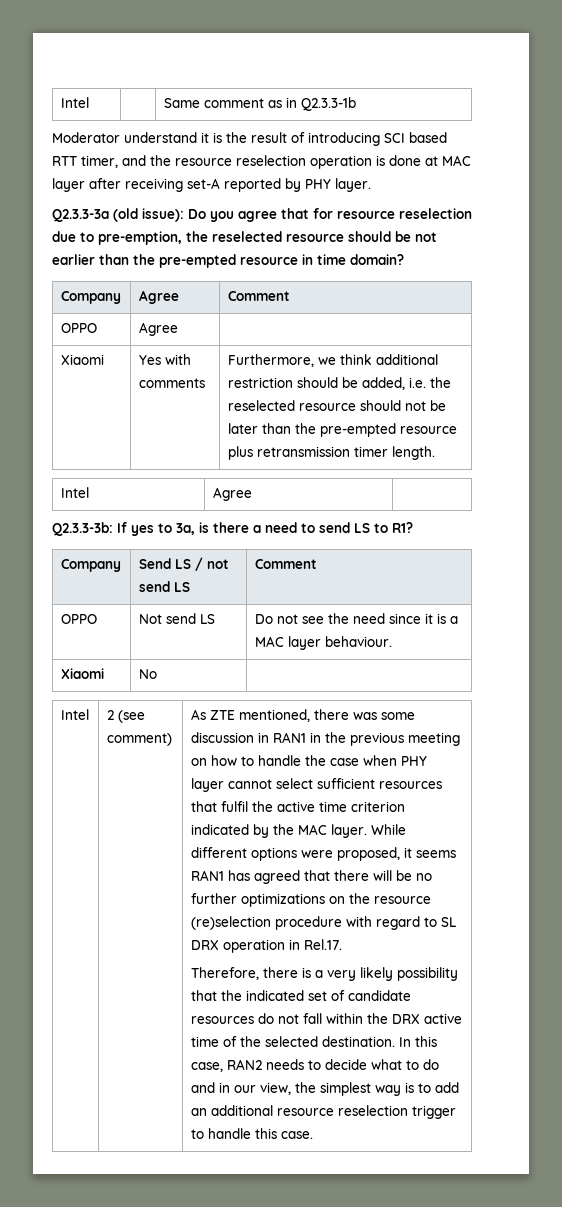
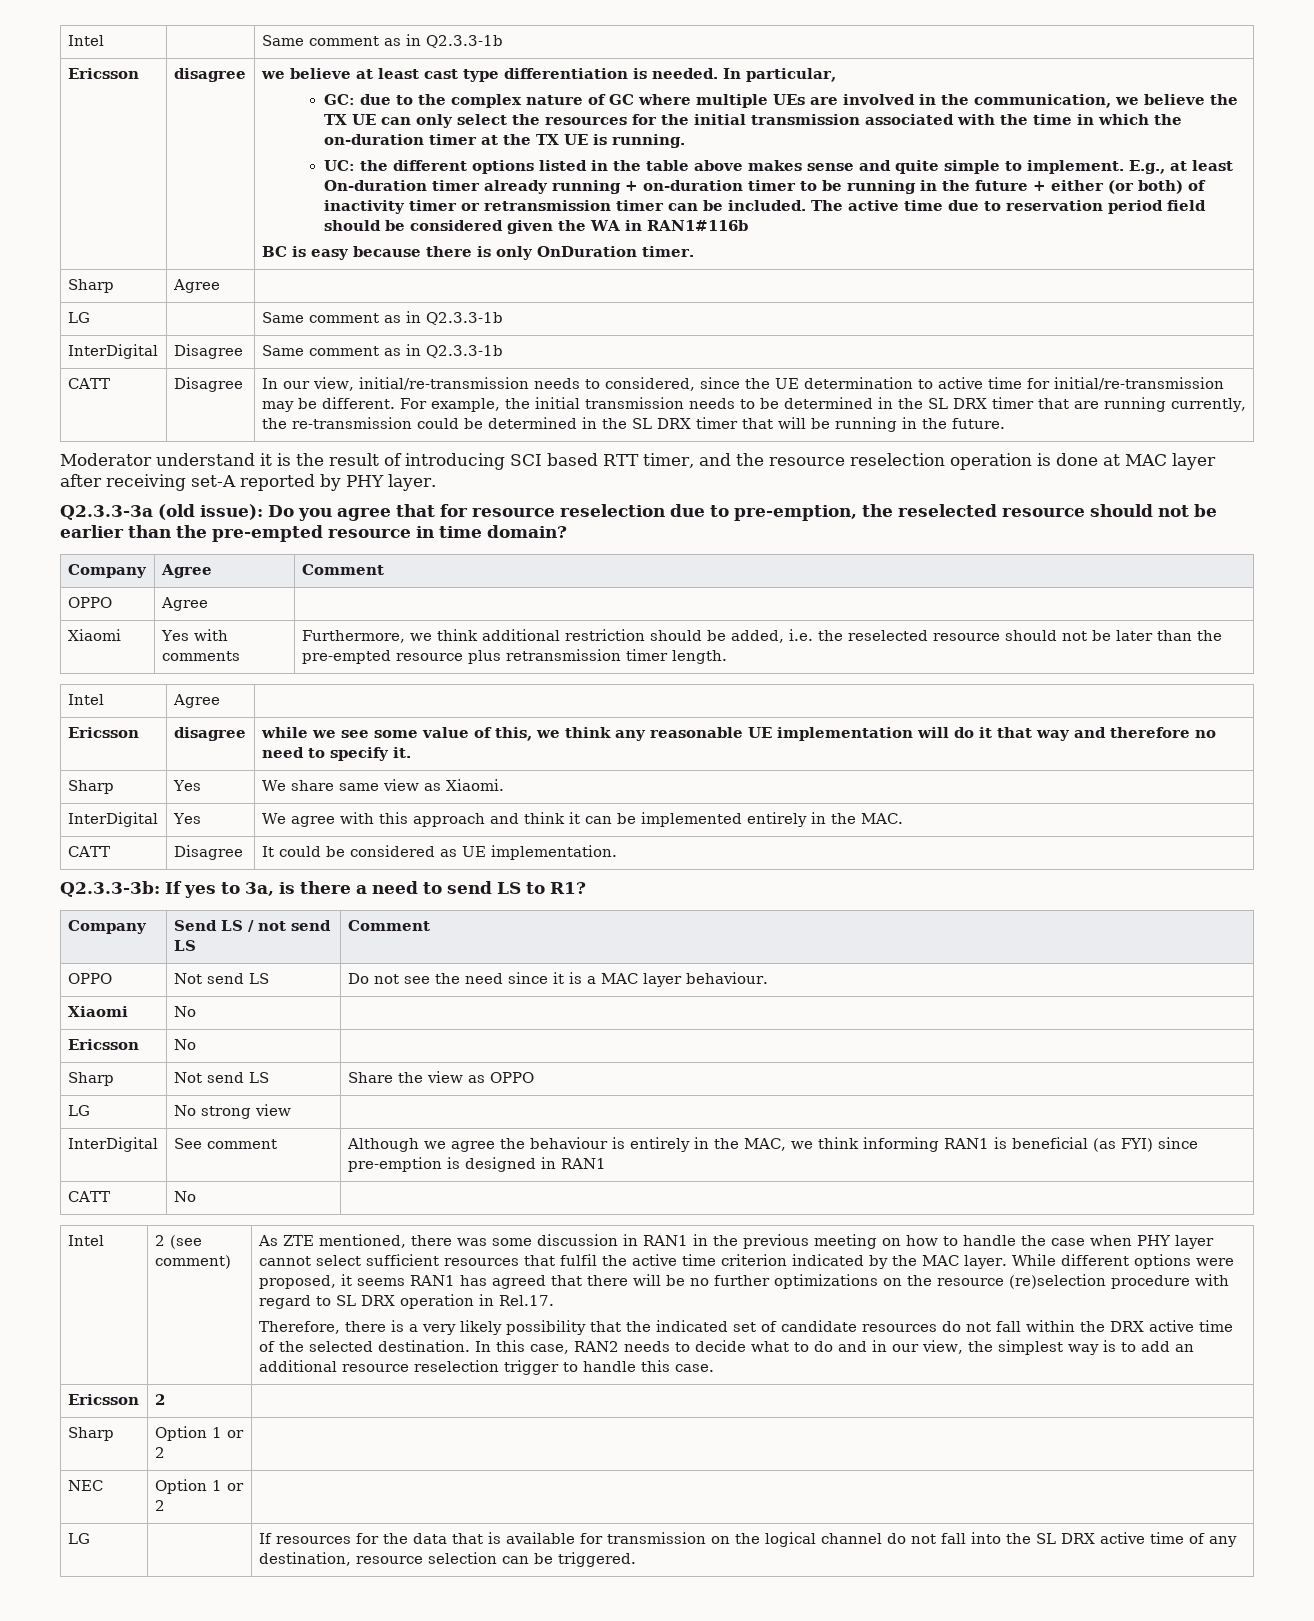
+ Ericsson | disagree | we believe at least cast type differentiation is needed. In particular,
+ GC: due to the complex nature of GC where multiple UEs are involved in the communication, we believe the TX UE can only select the resources for the initial transmission associated with the time in which the on-duration timer at the TX UE is running.
+ UC: the different options listed in the table above makes sense and quite simple to implement. E.g., at least On-duration timer already running + on-duration timer to be running in the future + either (or both) of inactivity timer or retransmission timer can be included. The active time due to reservation period field should be considered given the WA in RAN1#116b
+ BC is easy because there is only OnDuration timer.
+ Sharp | Agree |
+ LG | | Same comment as in Q2.3.3-1b
+ InterDigital | Disagree | Same comment as in Q2.3.3-1b
+ CATT | Disagree | In our view, initial/re-transmission needs to considered, since the UE determination to active time for initial/re-transmission may be different. For example, the initial transmission needs to be determined in the SL DRX timer that are running currently, the re-transmission could be determined in the SL DRX timer that will be running in the future.
- Q2.3.3-3a (old issue): Do you agree that for resource reselection due to pre-emption, the reselected resource should be not earlier than the pre-empted resource in time domain?
+ Q2.3.3-3a (old issue): Do you agree that for resource reselection due to pre-emption, the reselected resource should not be earlier than the pre-empted resource in time domain?
+ Ericsson | disagree | while we see some value of this, we think any reasonable UE implementation will do it that way and therefore no need to specify it.
+ Sharp | Yes | We share same view as Xiaomi.
+ InterDigital | Yes | We agree with this approach and think it can be implemented entirely in the MAC.
+ CATT | Disagree | It could be considered as UE implementation.
+ Ericsson | No |
+ Sharp | Not send LS | Share the view as OPPO
+ LG | No strong view |
+ InterDigital | See comment | Although we agree the behaviour is entirely in the MAC, we think informing RAN1 is beneficial (as FYI) since pre-emption is designed in RAN1
+ CATT | No |
+ Ericsson | 2 |
+ Sharp | Option 1 or 2 |
+ NEC | Option 1 or 2 |
+ LG | | If resources for the data that is available for transmission on the logical channel do not fall into the SL DRX active time of any destination, resource selection can be triggered.

